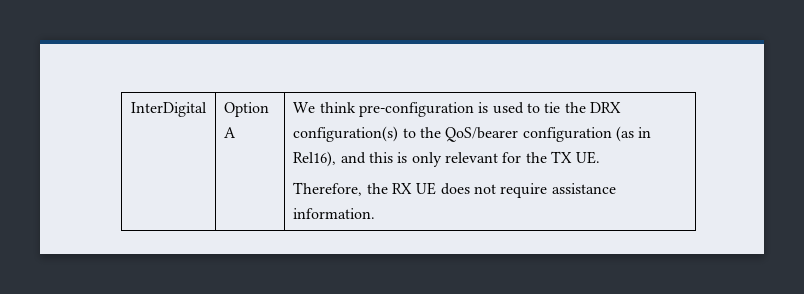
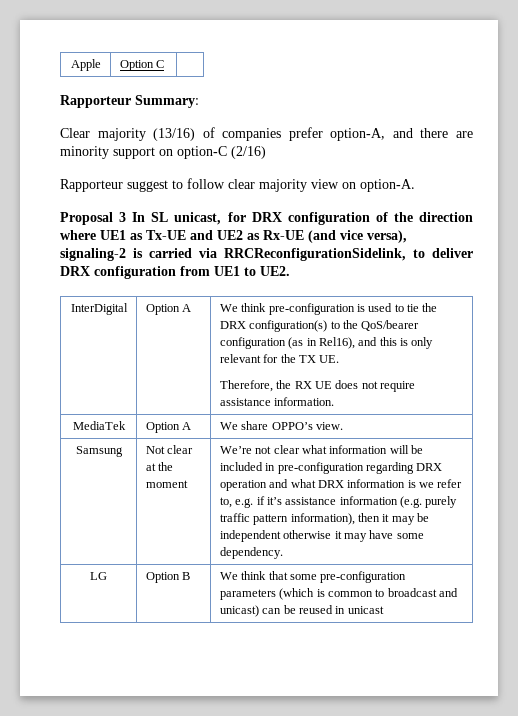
+ Apple | Option C |
+ Rapporteur Summary:
+ Clear majority (13/16) of companies prefer option-A, and there are minority support on option-C (2/16)
+ Rapporteur suggest to follow clear majority view on option-A.
+ Proposal 3 In SL unicast, for DRX configuration of the direction where UE1 as Tx-UE and UE2 as Rx-UE (and vice versa), signaling-2 is carried via RRCReconfigurationSidelink, to deliver DRX configuration from UE1 to UE2.
+ MediaTek | Option A | We share OPPO’s view.
+ Samsung | Not clear at the moment | We’re not clear what information will be included in pre-configuration regarding DRX operation and what DRX information is we refer to, e.g. if it’s assistance information (e.g. purely traffic pattern information), then it may be independent otherwise it may have some dependency.
+ LG | Option B | We think that some pre-configuration parameters (which is common to broadcast and unicast) can be reused in unicast

